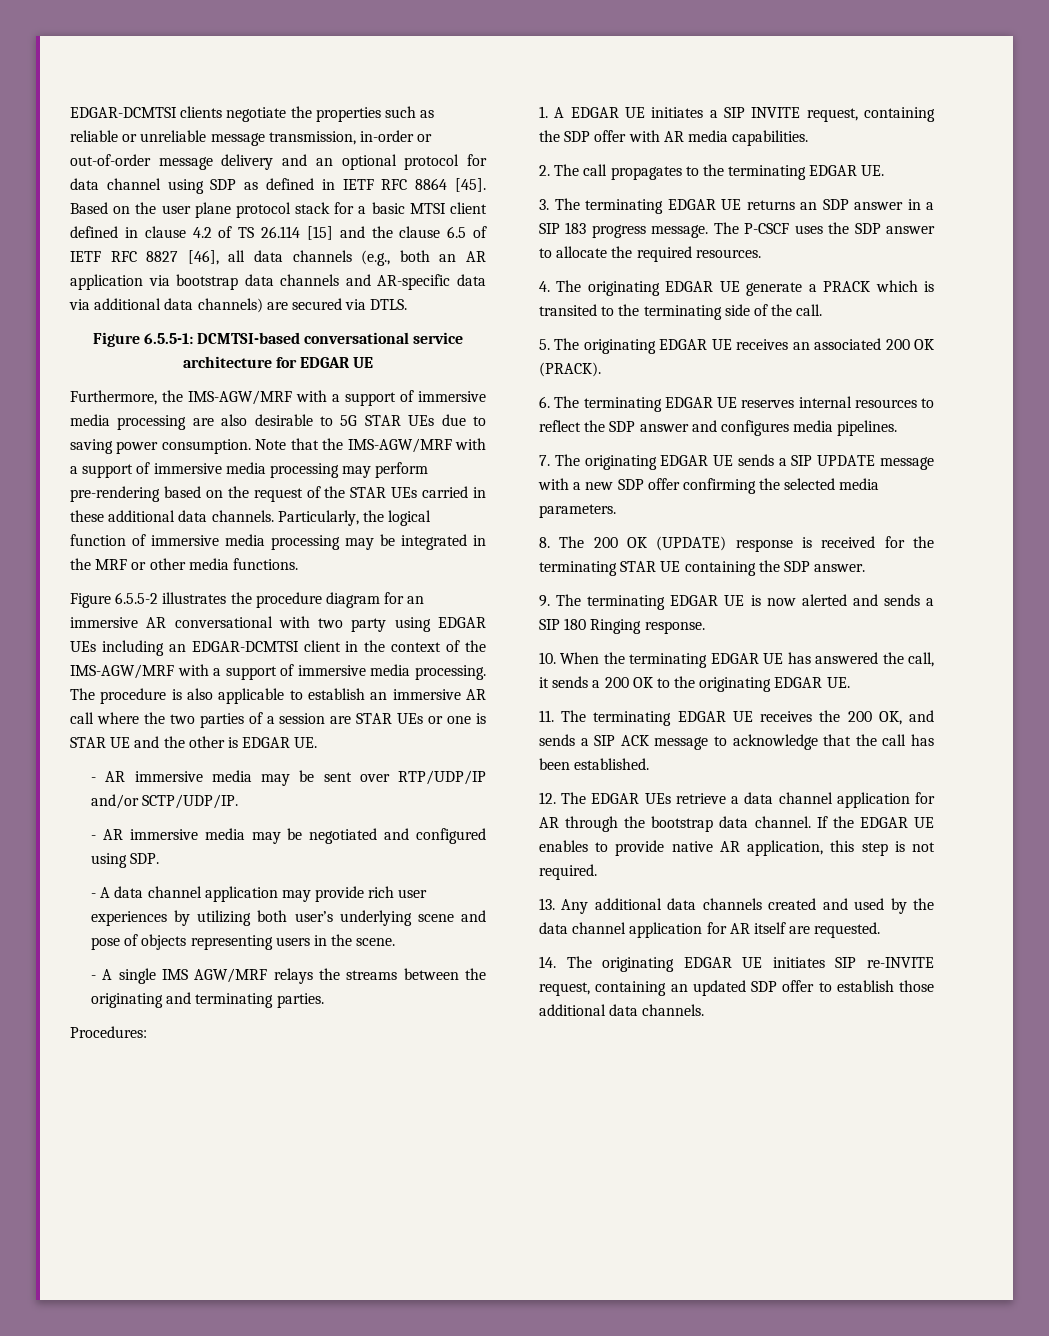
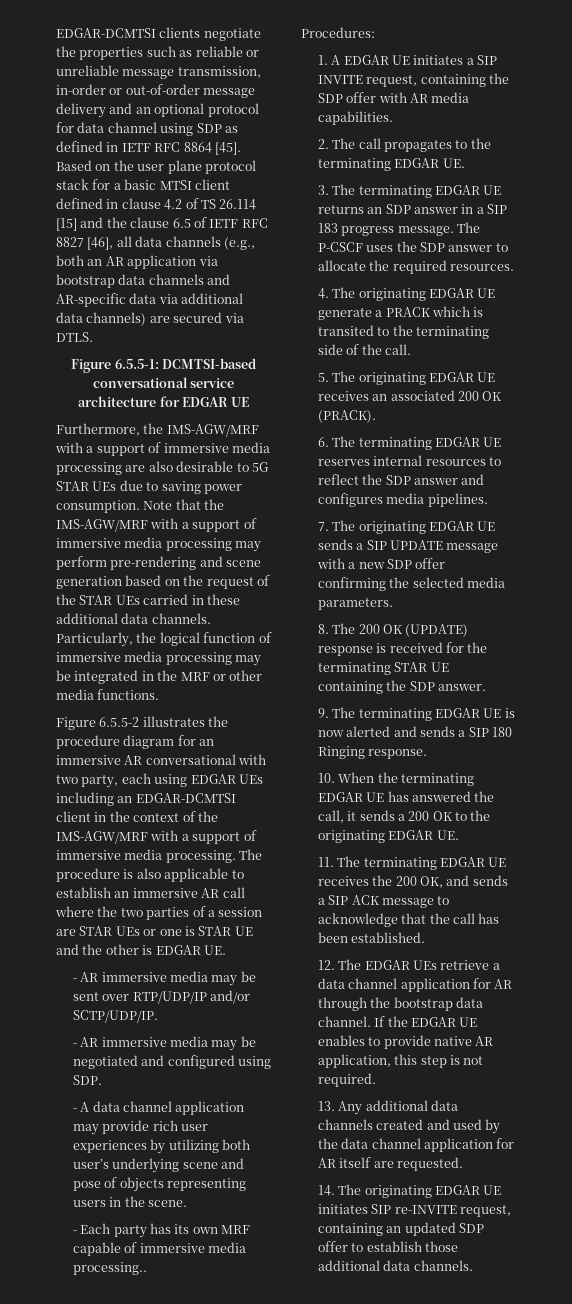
- Note that the IMS-AGW/MRF with a support of immersive media processing may perform pre-rendering based on the request of the STAR UEs carried in these additional data channels.
+ Note that the IMS-AGW/MRF with a support of immersive media processing may perform pre-rendering and scene generation based on the request of the STAR UEs carried in these additional data channels.
- Figure 6.5.5-2 illustrates the procedure diagram for an immersive AR conversational with two party using EDGAR UEs including an EDGAR-DCMTSI client in the context of the IMS-AGW/MRF with a support of immersive media processing.
+ Figure 6.5.5-2 illustrates the procedure diagram for an immersive AR conversational with two party, each using EDGAR UEs including an EDGAR-DCMTSI client in the context of the IMS-AGW/MRF with a support of immersive media processing.
- - A single IMS AGW/MRF relays the streams between the originating and terminating parties.
+ - Each party has its own MRF capable of immersive media processing..

